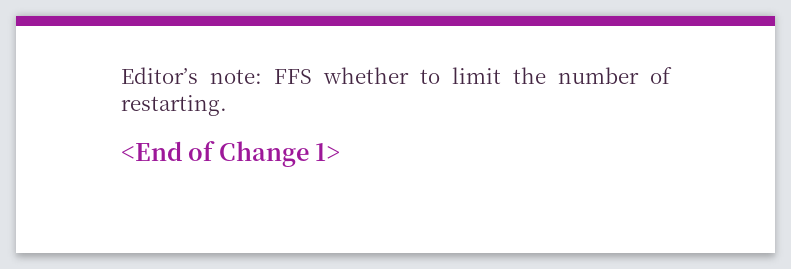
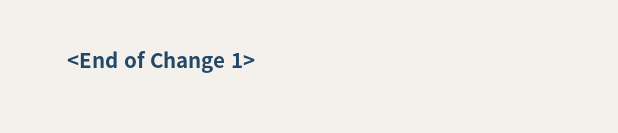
- Editor’s note: FFS whether to limit the number of restarting.

